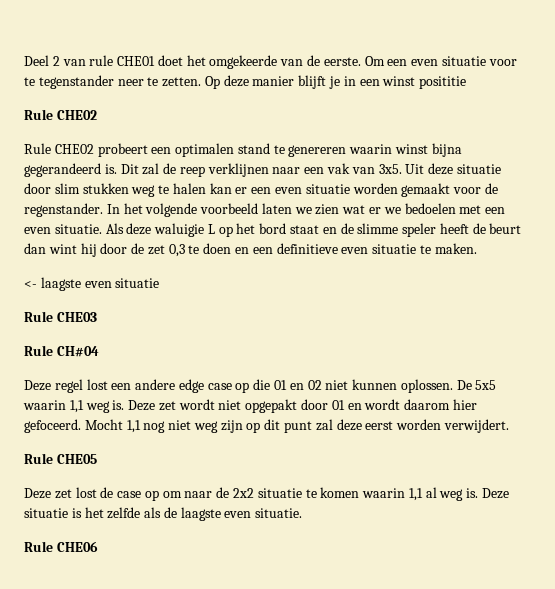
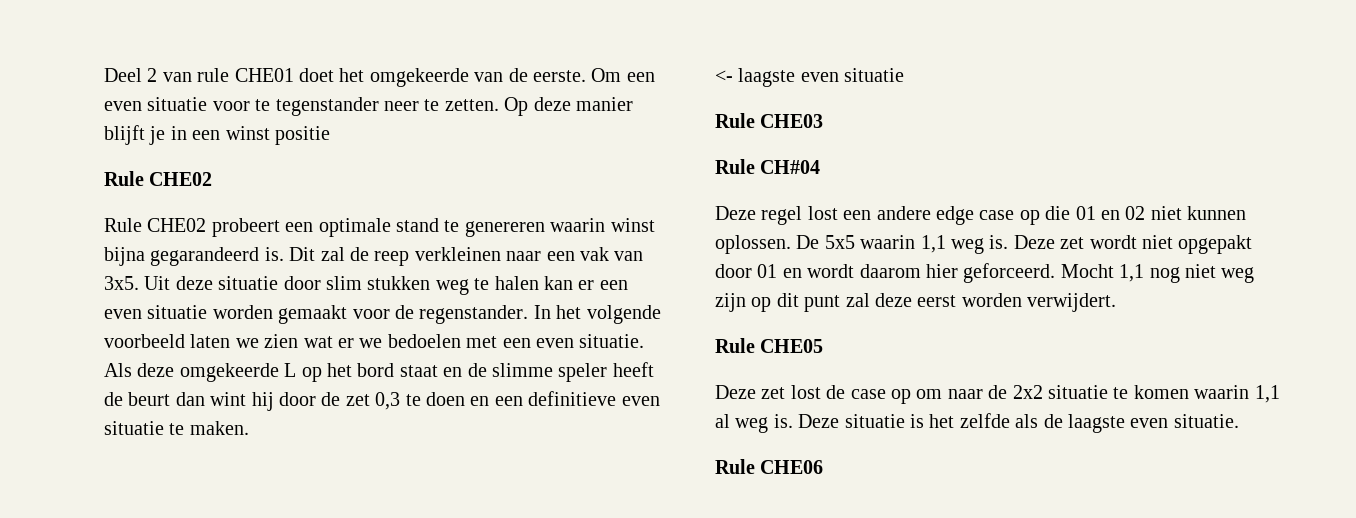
- Op deze manier blijft je in een winst posititie
+ Op deze manier blijft je in een winst positie
- Rule CHE02 probeert een optimalen stand te genereren waarin winst bijna gegerandeerd is.
+ Rule CHE02 probeert een optimale stand te genereren waarin winst bijna gegarandeerd is.
- Dit zal de reep verklijnen naar een vak van 3x5.
+ Dit zal de reep verkleinen naar een vak van 3x5.
- Als deze waluigie L op het bord staat en de slimme speler heeft de beurt dan wint hij door de zet 0,3 te doen en een definitieve even situatie te maken.
+ Als deze omgekeerde L op het bord staat en de slimme speler heeft de beurt dan wint hij door de zet 0,3 te doen en een definitieve even situatie te maken.
- Deze zet wordt niet opgepakt door 01 en wordt daarom hier gefoceerd.
+ Deze zet wordt niet opgepakt door 01 en wordt daarom hier geforceerd.

